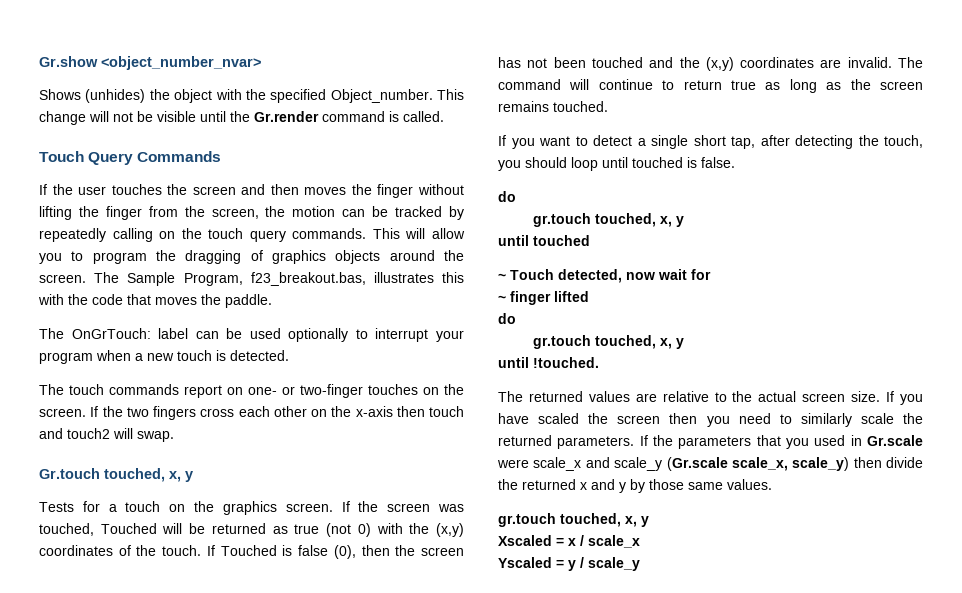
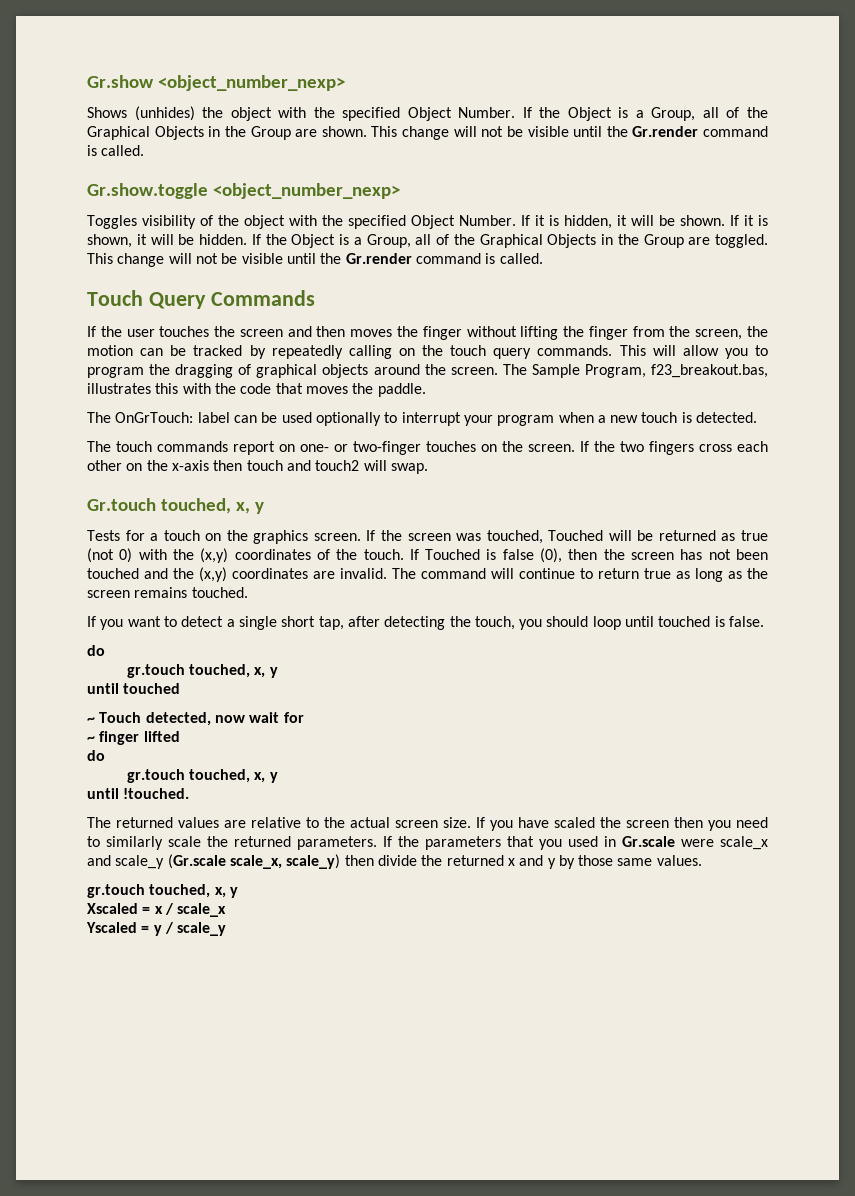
- Gr.show <object_number_nvar>
+ Gr.show <object_number_nexp>
- Shows (unhides) the object with the specified Object_number.
+ Shows (unhides) the object with the specified Object Number. If the Object is a Group, all of the Graphical Objects in the Group are shown. This change will not be visible until the Gr.render command is called.
+ Gr.show.toggle <object_number_nexp>
+ Toggles visibility of the object with the specified Object Number. If it is hidden, it will be shown. If it is shown, it will be hidden. If the Object is a Group, all of the Graphical Objects in the Group are toggled.
- This will allow you to program the dragging of graphics objects around the screen.
+ This will allow you to program the dragging of graphical objects around the screen.

